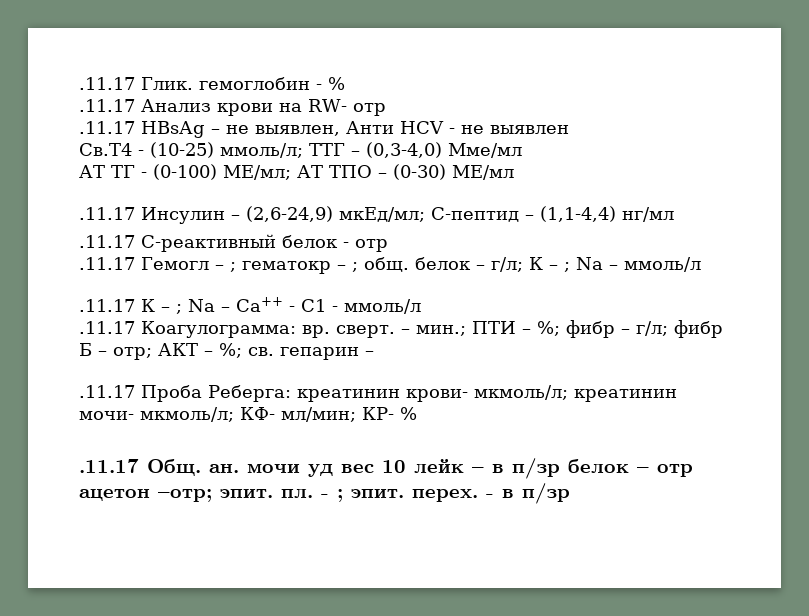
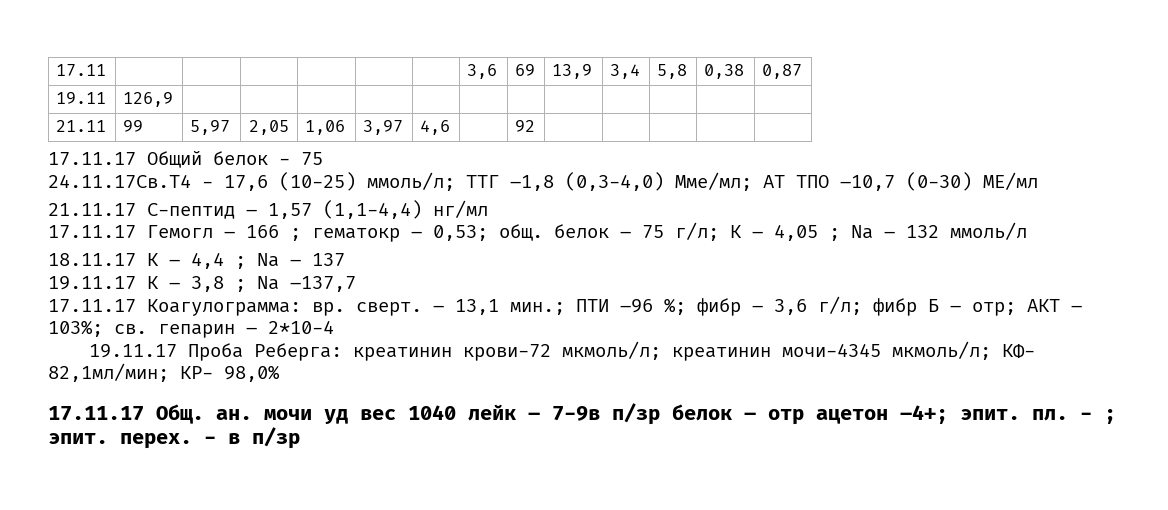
- .11.17 Глик. гемоглобин - %
- .11.17 Анализ крови на RW- отр
- .11.17 НВsАg – не выявлен, Анти НСV - не выявлен
- Св.Т4 - (10-25) ммоль/л; ТТГ – (0,3-4,0) Мме/мл
- АТ ТГ - (0-100) МЕ/мл; АТ ТПО – (0-30) МЕ/мл
+ 17.11 | | | | | | | 3,6 | 69 | 13,9 | 3,4 | 5,8 | 0,38 | 0,87
+ 19.11 | 126,9 | | | | | | | | | | | |
+ 21.11 | 99 | 5,97 | 2,05 | 1,06 | 3,97 | 4,6 | | 92 | | | | |
+ 17.11.17 Общий белок - 75
+ 24.11.17Св.Т4 - 17,6 (10-25) ммоль/л; ТТГ –1,8 (0,3-4,0) Мме/мл; АТ ТПО –10,7 (0-30) МЕ/мл
- .11.17 Инсулин – (2,6-24,9) мкЕд/мл; С-пептид – (1,1-4,4) нг/мл
+ 21.11.17 С-пептид – 1,57 (1,1-4,4) нг/мл
- .11.17 С-реактивный белок - отр
- .11.17 Гемогл – ; гематокр – ; общ. белок – г/л; К – ; Nа – ммоль/л
- .11.17 К – ; Nа – Са++ - С1 - ммоль/л
- .11.17 Коагулограмма: вр. сверт.
+ 17.11.17 Гемогл – 166 ; гематокр – 0,53; общ. белок – 75 г/л; К – 4,05 ; Nа – 132 ммоль/л
+ 18.11.17 К – 4,4 ; Nа – 137
+ 19.11.17 К – 3,8 ; Nа –137,7
+ 17.11.17 Коагулограмма: вр. сверт.
- – мин.; ПТИ – %; фибр – г/л; фибр Б – отр; АКТ – %; св. гепарин –
- .11.17 Проба Реберга: креатинин крови- мкмоль/л; креатинин мочи- мкмоль/л; КФ- мл/мин; КР- %
- .11.17 Общ. ан. мочи уд вес 10 лейк – в п/зр белок – отр ацетон –отр; эпит. пл.
+ – 13,1 мин.; ПТИ –96 %; фибр – 3,6 г/л; фибр Б – отр; АКТ – 103%; св. гепарин – 2*10-4
+ 19.11.17 Проба Реберга: креатинин крови-72 мкмоль/л; креатинин мочи-4345 мкмоль/л; КФ- 82,1мл/мин; КР- 98,0%
+ 17.11.17 Общ. ан. мочи уд вес 1040 лейк – 7-9в п/зр белок – отр ацетон –4+; эпит. пл.

